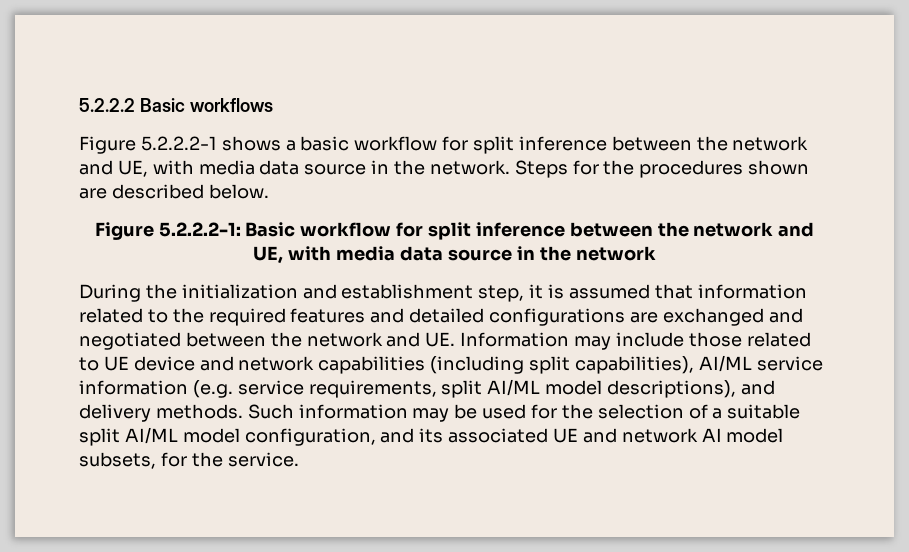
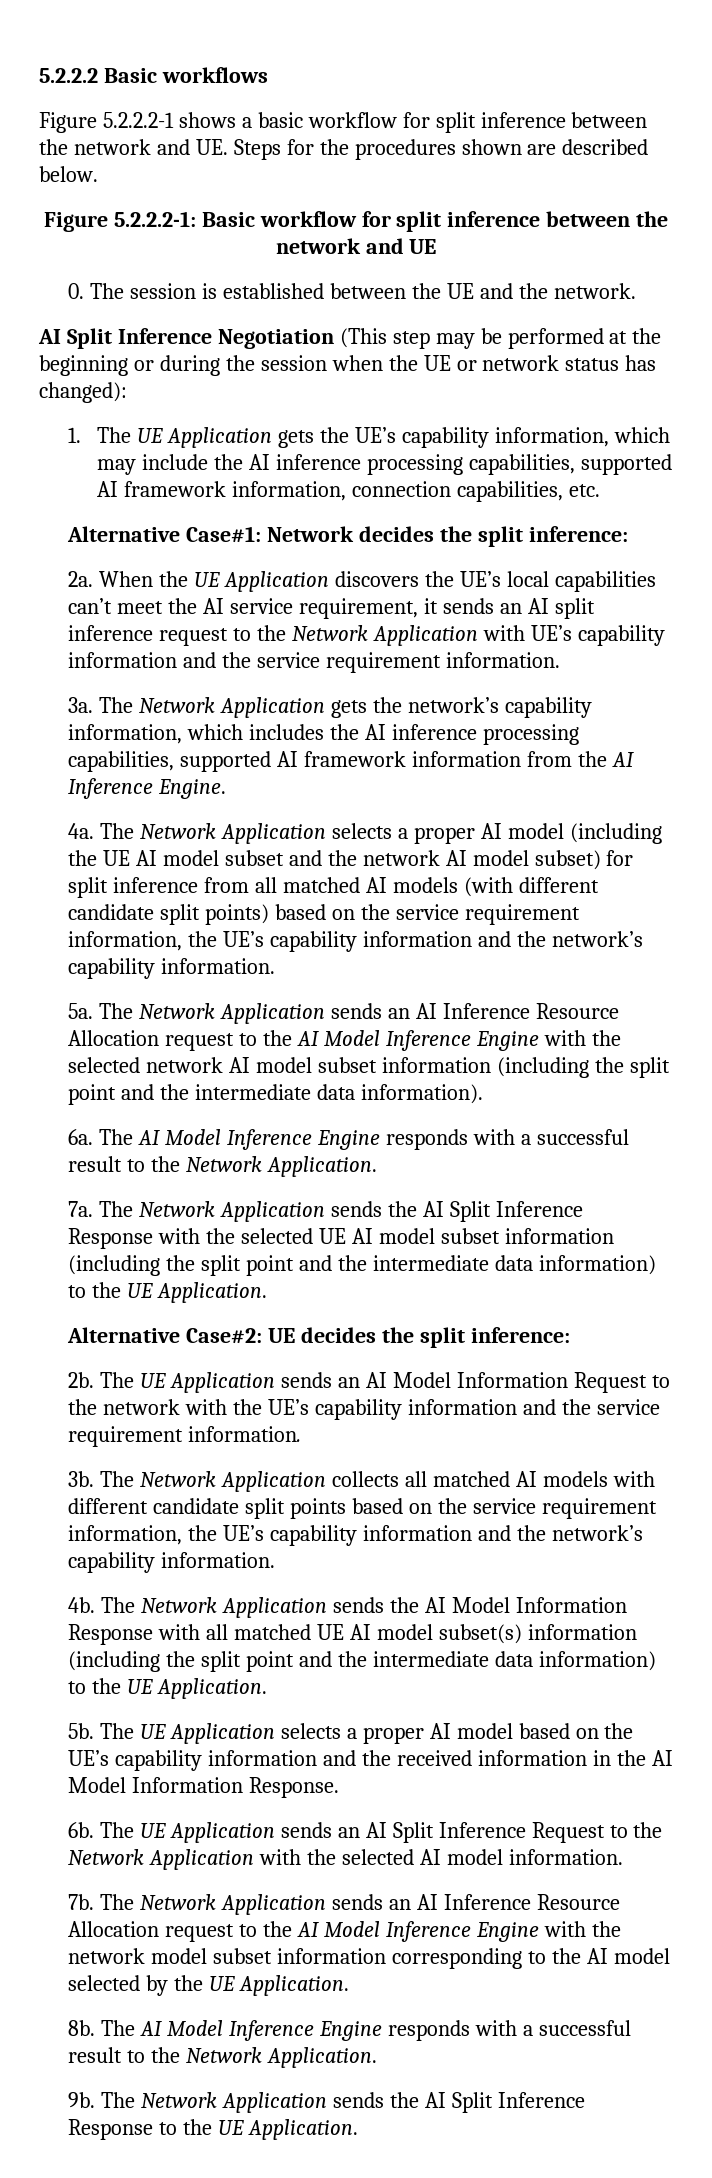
- Figure 5.2.2.2-1 shows a basic workflow for split inference between the network and UE, with media data source in the network. Steps for the procedures shown are described below.
+ Figure 5.2.2.2-1 shows a basic workflow for split inference between the network and UE. Steps for the procedures shown are described below.
- Figure 5.2.2.2-1: Basic workflow for split inference between the network and UE, with media data source in the network
- During the initialization and establishment step, it is assumed that information related to the required features and detailed configurations are exchanged and negotiated between the network and UE. Information may include those related to UE device and network capabilities (including split capabilities), AI/ML service information (e.g. service requirements, split AI/ML model descriptions), and delivery methods. Such information may be used for the selection of a suitable split AI/ML model configuration, and its associated UE and network AI model subsets, for the service.
+ Figure 5.2.2.2-1: Basic workflow for split inference between the network and UE
+ 0. The session is established between the UE and the network.
+ AI Split Inference Negotiation (This step may be performed at the beginning or during the session when the UE or network status has changed):
+ 1. The UE Application gets the UE’s capability information, which may include the AI inference processing capabilities, supported AI framework information, connection capabilities, etc.
+ Alternative Case#1: Network decides the split inference:
+ 2a. When the UE Application discovers the UE’s local capabilities can’t meet the AI service requirement, it sends an AI split inference request to the Network Application with UE’s capability information and the service requirement information.
+ 3a. The Network Application gets the network’s capability information, which includes the AI inference processing capabilities, supported AI framework information from the AI Inference Engine.
+ 4a. The Network Application selects a proper AI model (including the UE AI model subset and the network AI model subset) for split inference from all matched AI models (with different candidate split points) based on the service requirement information, the UE’s capability information and the network’s capability information.
+ 5a. The Network Application sends an AI Inference Resource Allocation request to the AI Model Inference Engine with the selected network AI model subset information (including the split point and the intermediate data information).
+ 6a. The AI Model Inference Engine responds with a successful result to the Network Application.
+ 7a. The Network Application sends the AI Split Inference Response with the selected UE AI model subset information (including the split point and the intermediate data information) to the UE Application.
+ Alternative Case#2: UE decides the split inference:
+ 2b. The UE Application sends an AI Model Information Request to the network with the UE’s capability information and the service requirement information.
+ 3b. The Network Application collects all matched AI models with different candidate split points based on the service requirement information, the UE’s capability information and the network’s capability information.
+ 4b. The Network Application sends the AI Model Information Response with all matched UE AI model subset(s) information (including the split point and the intermediate data information) to the UE Application.
+ 5b. The UE Application selects a proper AI model based on the UE’s capability information and the received information in the AI Model Information Response.
+ 6b. The UE Application sends an AI Split Inference Request to the Network Application with the selected AI model information.
+ 7b. The Network Application sends an AI Inference Resource Allocation request to the AI Model Inference Engine with the network model subset information corresponding to the AI model selected by the UE Application.
+ 8b. The AI Model Inference Engine responds with a successful result to the Network Application.
+ 9b. The Network Application sends the AI Split Inference Response to the UE Application.

